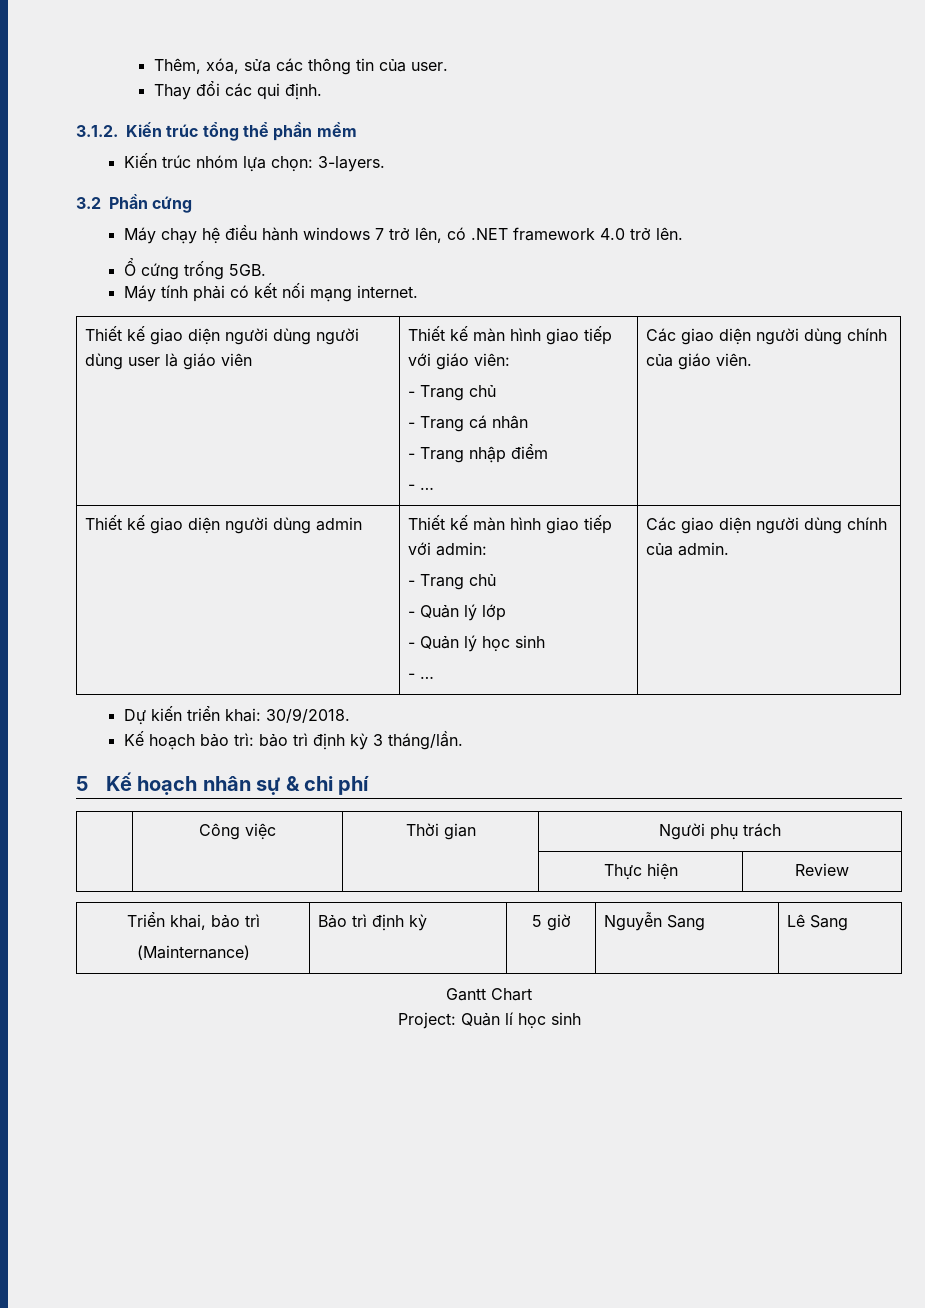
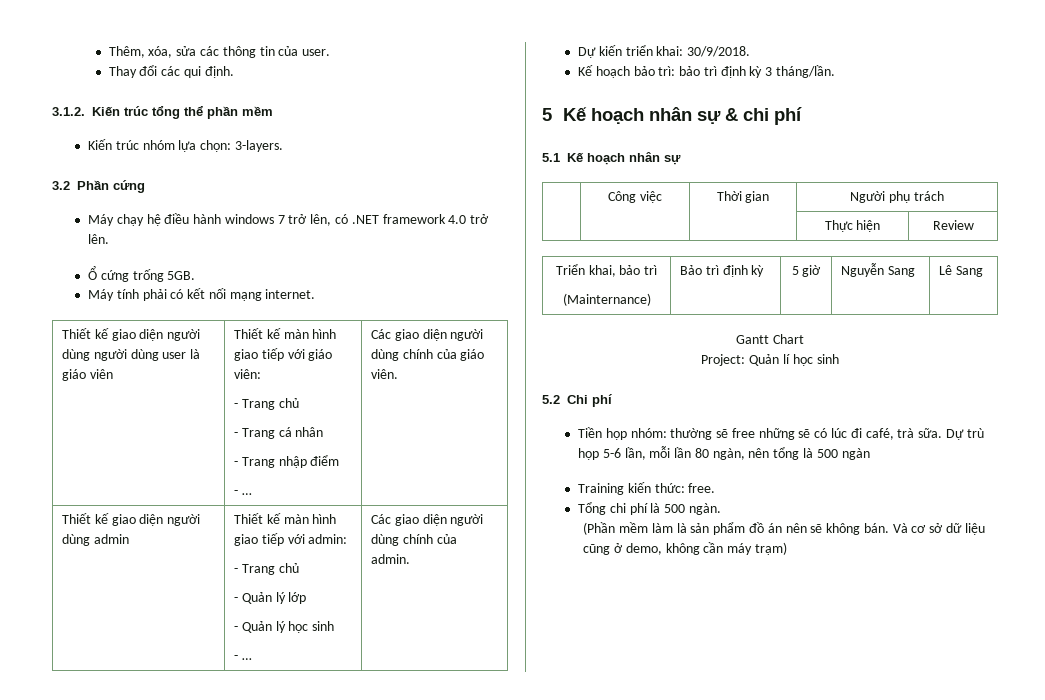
+ 5.1 Kế hoạch nhân sự
+ 5.2 Chi phí
+ Tiền họp nhóm: thường sẽ free những sẽ có lúc đi café, trà sữa. Dự trù họp 5-6 lần, mỗi lần 80 ngàn, nên tổng là 500 ngàn
+ Training kiến thức: free.
+ Tổng chi phí là 500 ngàn.
+ (Phần mềm làm là sản phẩm đồ án nên sẽ không bán. Và cơ sở dữ liệu cũng ở demo, không cần máy trạm)

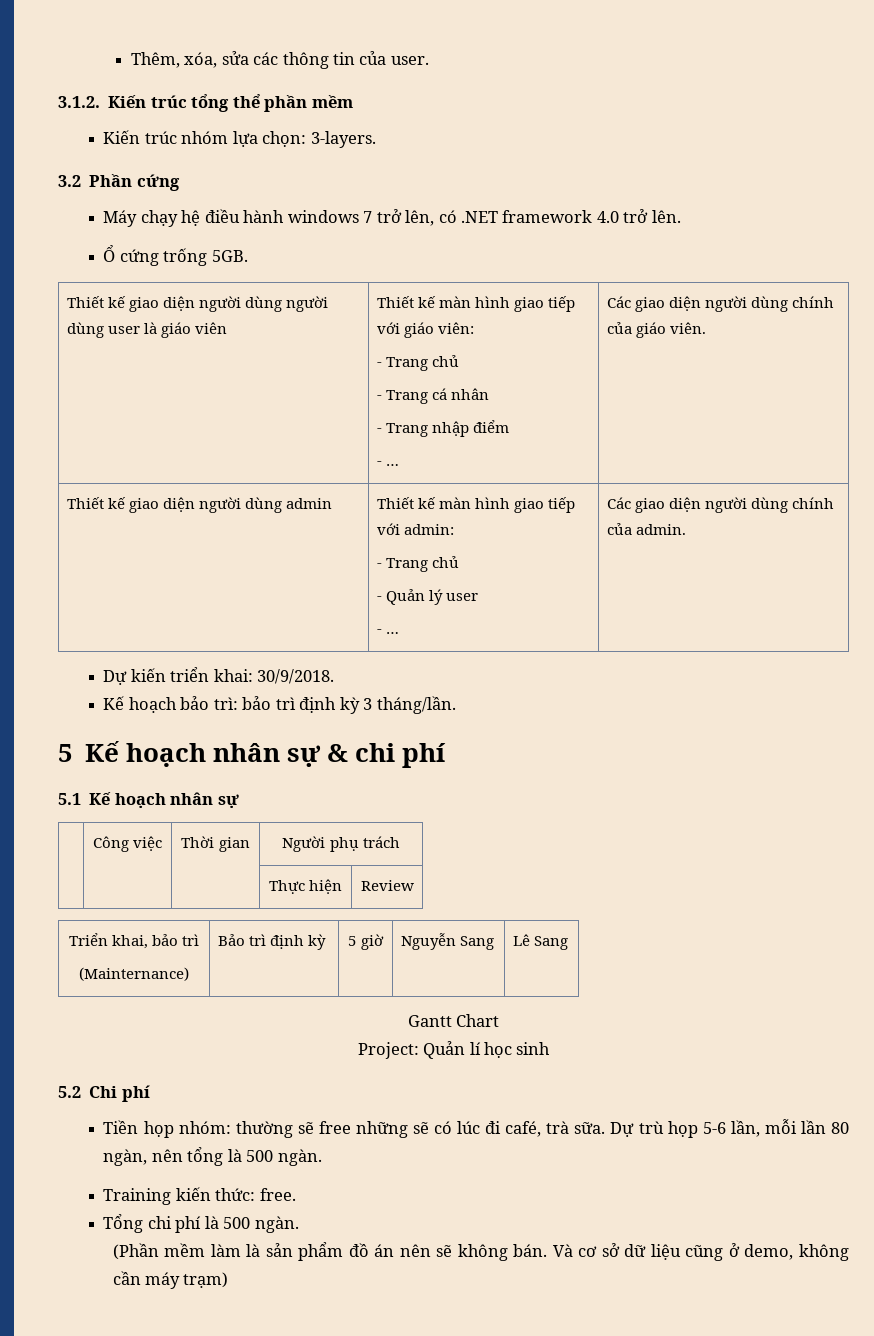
- Thay đổi các qui định.
- Máy tính phải có kết nối mạng internet.
  Thiết kế giao diện người dùng admin | Thiết kế màn hình giao tiếp với admin:
  - Trang chủ
- - Quản lý lớp
- - Quản lý học sinh
+ - Quản lý user
- Dự trù họp 5-6 lần, mỗi lần 80 ngàn, nên tổng là 500 ngàn
+ Dự trù họp 5-6 lần, mỗi lần 80 ngàn, nên tổng là 500 ngàn.

